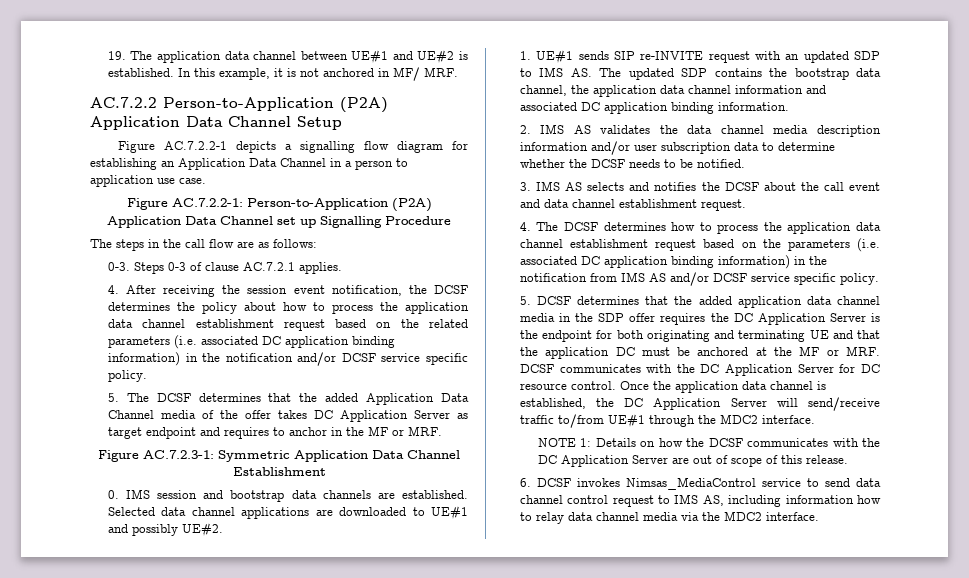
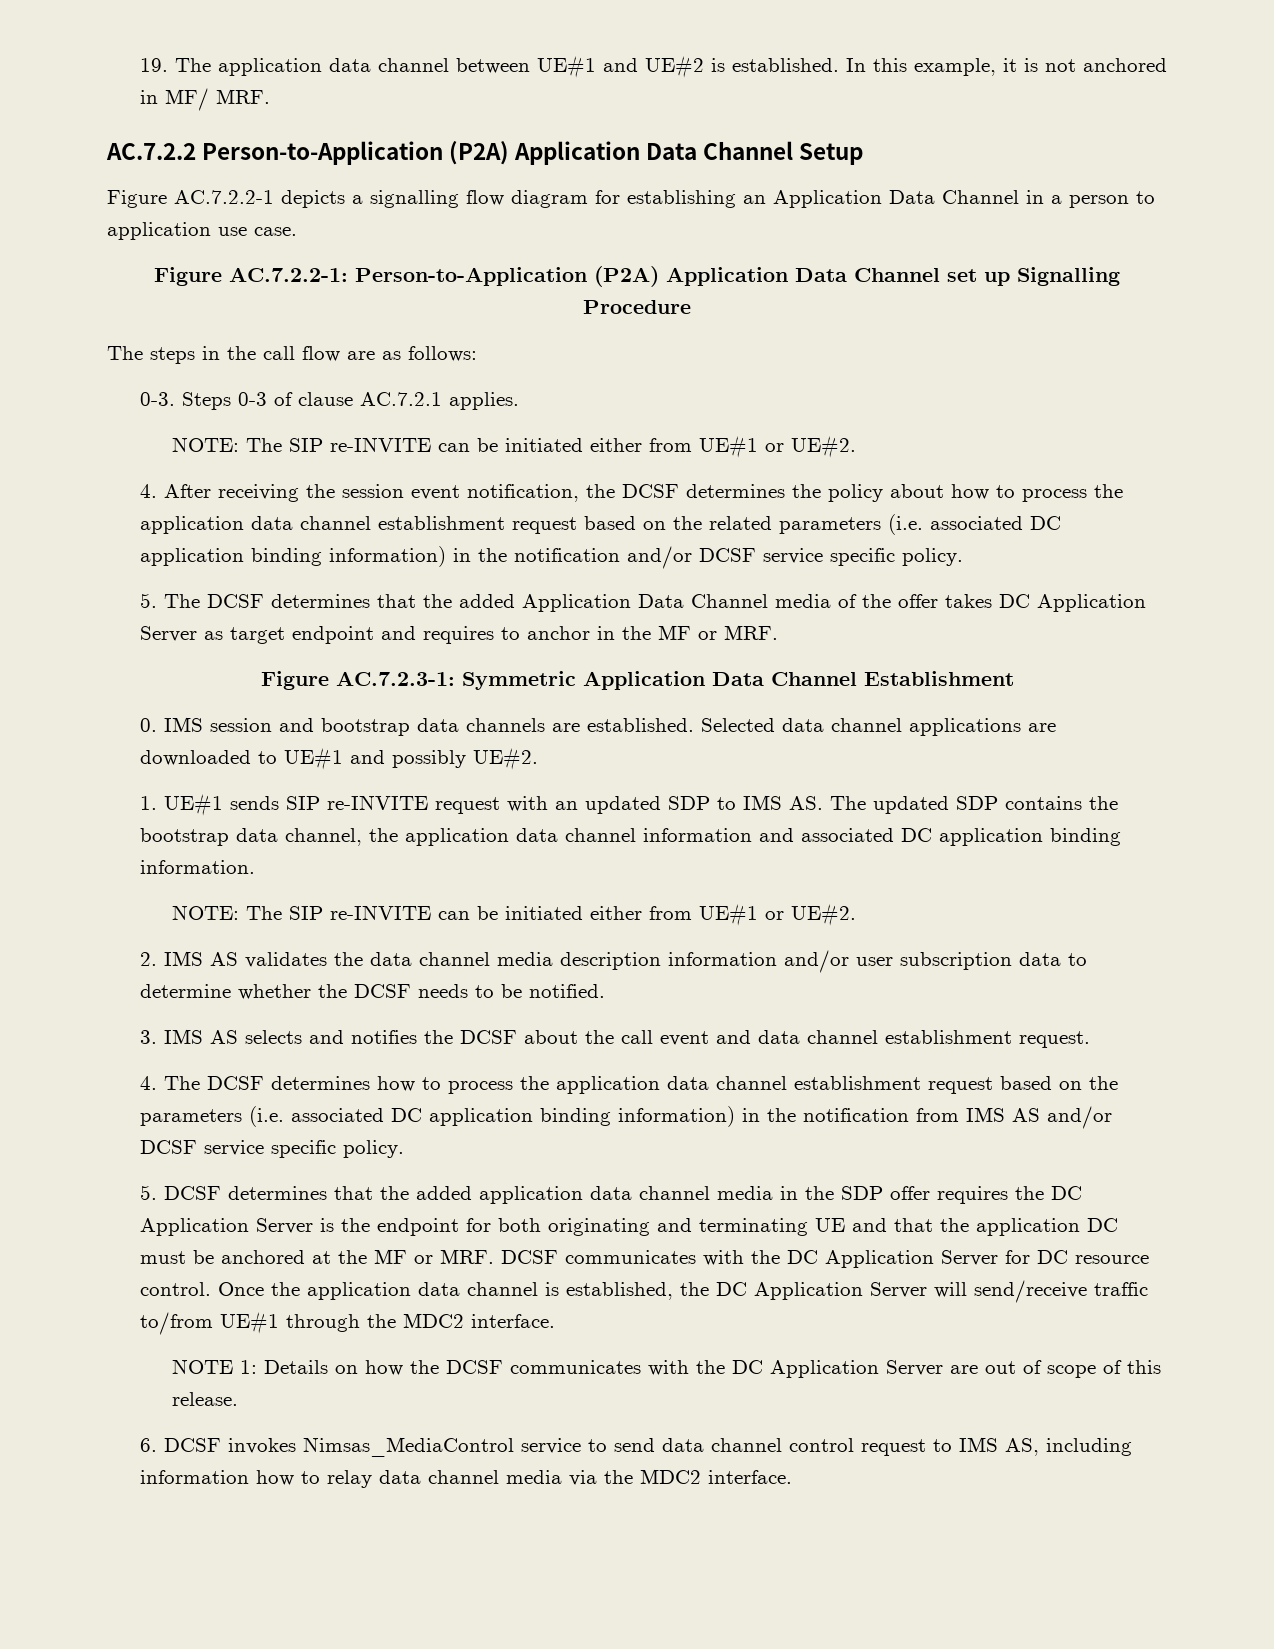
  Steps 0-3 of clause AC.7.2.1 applies.
+ NOTE: The SIP re-INVITE can be initiated either from UE#1 or UE#2.
  1. UE#1 sends SIP re-INVITE request with an updated SDP to IMS AS. The updated SDP contains the bootstrap data channel, the application data channel information and associated DC application binding information.
+ NOTE: The SIP re-INVITE can be initiated either from UE#1 or UE#2.

